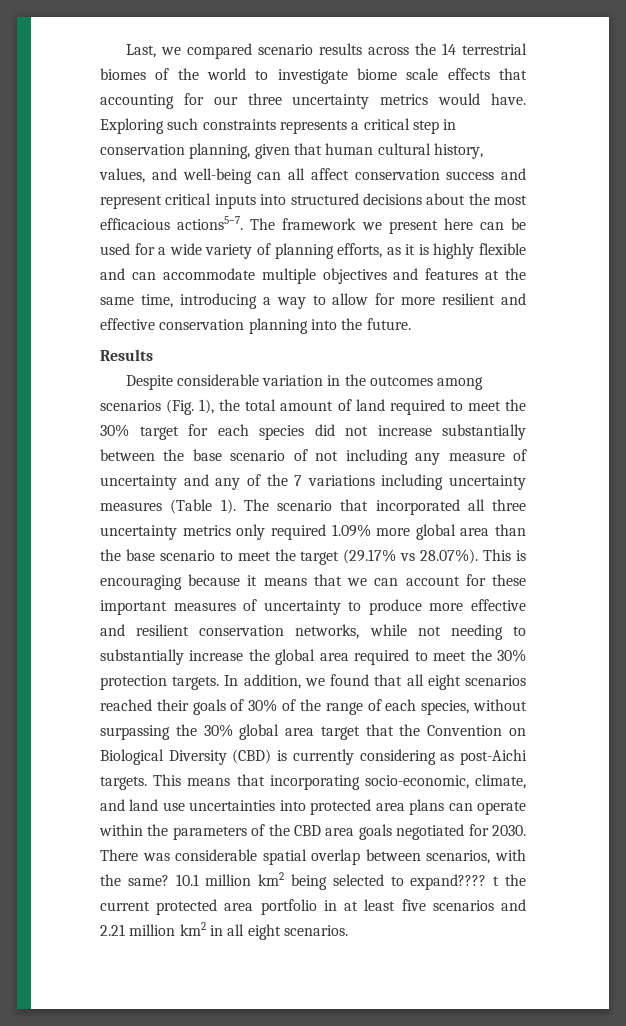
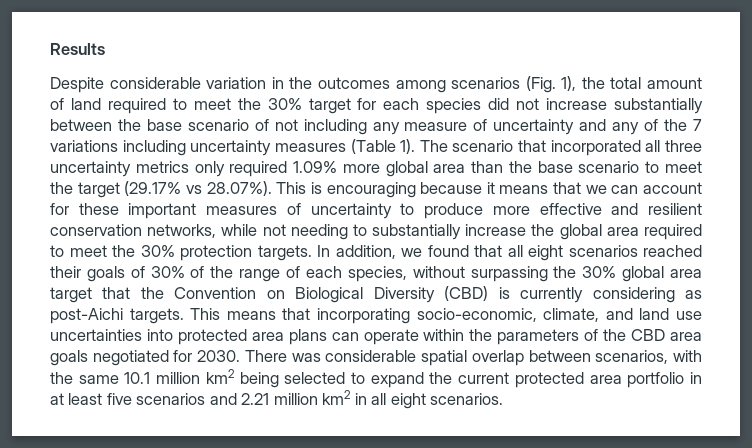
- Last, we compared scenario results across the 14 terrestrial biomes of the world to investigate biome scale effects that accounting for our three uncertainty metrics would have. Exploring such constraints represents a critical step in conservation planning, given that human cultural history, values, and well-being can all affect conservation success and represent critical inputs into structured decisions about the most efficacious actions5–7. The framework we present here can be used for a wide variety of planning efforts, as it is highly flexible and can accommodate multiple objectives and features at the same time, introducing a way to allow for more resilient and effective conservation planning into the future.
- There was considerable spatial overlap between scenarios, with the same? 10.1 million km2 being selected to expand???? t the current protected area portfolio in at least five scenarios and 2.21 million km2 in all eight scenarios.
+ There was considerable spatial overlap between scenarios, with the same 10.1 million km2 being selected to expand the current protected area portfolio in at least five scenarios and 2.21 million km2 in all eight scenarios.

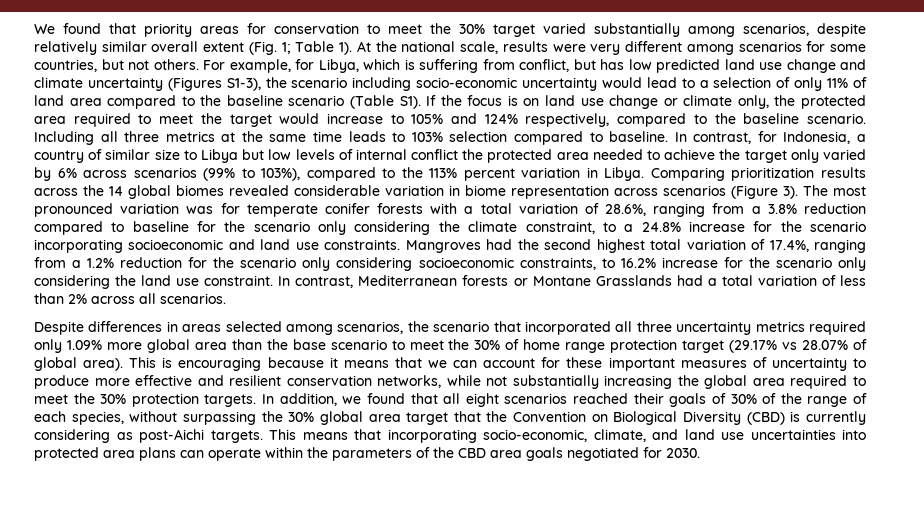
- Results
- Despite considerable variation in the outcomes among scenarios (Fig. 1), the total amount of land required to meet the 30% target for each species did not increase substantially between the base scenario of not including any measure of uncertainty and any of the 7 variations including uncertainty measures (Table 1). The scenario that incorporated all three uncertainty metrics only required 1.09% more global area than the base scenario to meet the target (29.17% vs 28.07%). This is encouraging because it means that we can account for these important measures of uncertainty to produce more effective and resilient conservation networks, while not needing to substantially increase the global area required to meet the 30% protection targets.
+ We found that priority areas for conservation to meet the 30% target varied substantially among scenarios, despite relatively similar overall extent (Fig. 1; Table 1). At the national scale, results were very different among scenarios for some countries, but not others. For example, for Libya, which is suffering from conflict, but has low predicted land use change and climate uncertainty (Figures S1-3), the scenario including socio-economic uncertainty would lead to a selection of only 11% of land area compared to the baseline scenario (Table S1). If the focus is on land use change or climate only, the protected area required to meet the target would increase to 105% and 124% respectively, compared to the baseline scenario. Including all three metrics at the same time leads to 103% selection compared to baseline. In contrast, for Indonesia, a country of similar size to Libya but low levels of internal conflict the protected area needed to achieve the target only varied by 6% across scenarios (99% to 103%), compared to the 113% percent variation in Libya. Comparing prioritization results across the 14 global biomes revealed considerable variation in biome representation across scenarios (Figure 3). The most pronounced variation was for temperate conifer forests with a total variation of 28.6%, ranging from a 3.8% reduction compared to baseline for the scenario only considering the climate constraint, to a 24.8% increase for the scenario incorporating socioeconomic and land use constraints. Mangroves had the second highest total variation of 17.4%, ranging from a 1.2% reduction for the scenario only considering socioeconomic constraints, to 16.2% increase for the scenario only considering the land use constraint. In contrast, Mediterranean forests or Montane Grasslands had a total variation of less than 2% across all scenarios.
+ Despite differences in areas selected among scenarios, the scenario that incorporated all three uncertainty metrics required only 1.09% more global area than the base scenario to meet the 30% of home range protection target (29.17% vs 28.07% of global area). This is encouraging because it means that we can account for these important measures of uncertainty to produce more effective and resilient conservation networks, while not substantially increasing the global area required to meet the 30% protection targets.
- There was considerable spatial overlap between scenarios, with the same 10.1 million km2 being selected to expand the current protected area portfolio in at least five scenarios and 2.21 million km2 in all eight scenarios.

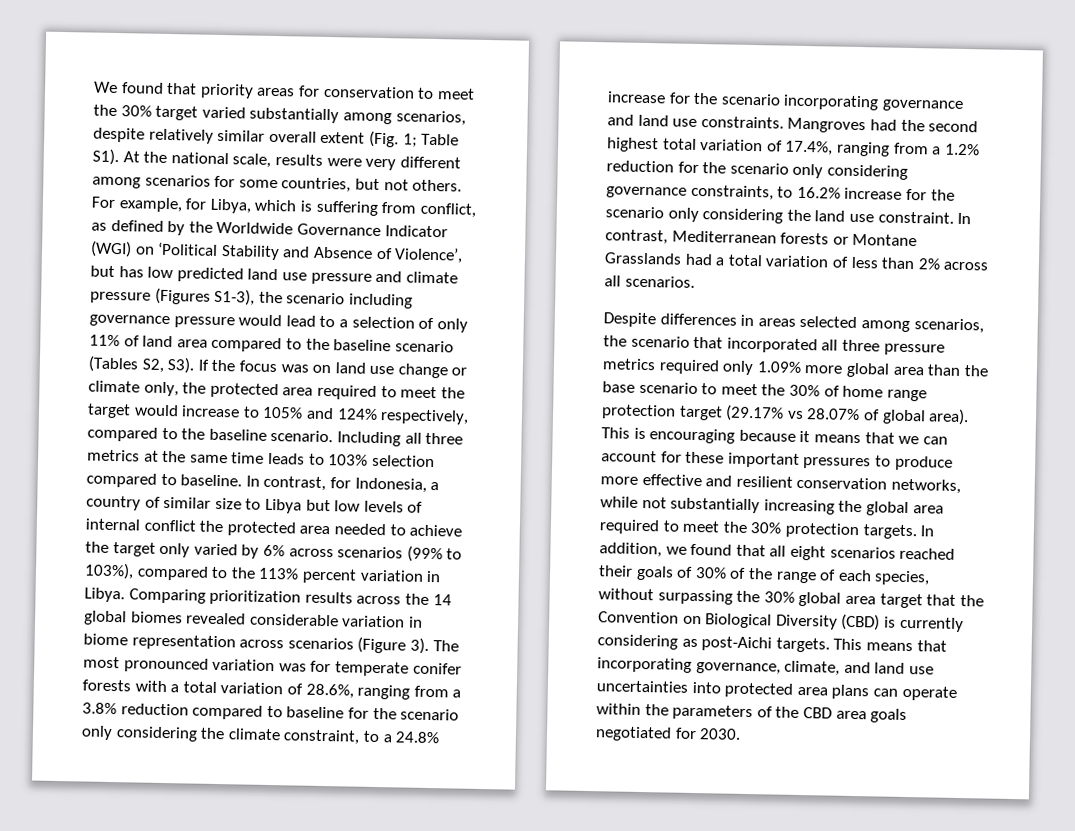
- We found that priority areas for conservation to meet the 30% target varied substantially among scenarios, despite relatively similar overall extent (Fig. 1; Table 1). At the national scale, results were very different among scenarios for some countries, but not others.
+ We found that priority areas for conservation to meet the 30% target varied substantially among scenarios, despite relatively similar overall extent (Fig. 1; Table S1). At the national scale, results were very different among scenarios for some countries, but not others.
- For example, for Libya, which is suffering from conflict, but has low predicted land use change and climate uncertainty (Figures S1-3), the scenario including socio-economic uncertainty would lead to a selection of only 11% of land area compared to the baseline scenario (Table S1). If the focus is on land use change or climate only, the protected area required to meet the target would increase to 105% and 124% respectively, compared to the baseline scenario.
+ For example, for Libya, which is suffering from conflict, as defined by the Worldwide Governance Indicator (WGI) on ‘Political Stability and Absence of Violence’, but has low predicted land use pressure and climate pressure (Figures S1-3), the scenario including governance pressure would lead to a selection of only 11% of land area compared to the baseline scenario (Tables S2, S3). If the focus was on land use change or climate only, the protected area required to meet the target would increase to 105% and 124% respectively, compared to the baseline scenario.
- The most pronounced variation was for temperate conifer forests with a total variation of 28.6%, ranging from a 3.8% reduction compared to baseline for the scenario only considering the climate constraint, to a 24.8% increase for the scenario incorporating socioeconomic and land use constraints.
+ The most pronounced variation was for temperate conifer forests with a total variation of 28.6%, ranging from a 3.8% reduction compared to baseline for the scenario only considering the climate constraint, to a 24.8% increase for the scenario incorporating governance and land use constraints.
- Mangroves had the second highest total variation of 17.4%, ranging from a 1.2% reduction for the scenario only considering socioeconomic constraints, to 16.2% increase for the scenario only considering the land use constraint.
+ Mangroves had the second highest total variation of 17.4%, ranging from a 1.2% reduction for the scenario only considering governance constraints, to 16.2% increase for the scenario only considering the land use constraint.
- Despite differences in areas selected among scenarios, the scenario that incorporated all three uncertainty metrics required only 1.09% more global area than the base scenario to meet the 30% of home range protection target (29.17% vs 28.07% of global area).
+ Despite differences in areas selected among scenarios, the scenario that incorporated all three pressure metrics required only 1.09% more global area than the base scenario to meet the 30% of home range protection target (29.17% vs 28.07% of global area).
- This is encouraging because it means that we can account for these important measures of uncertainty to produce more effective and resilient conservation networks, while not substantially increasing the global area required to meet the 30% protection targets.
+ This is encouraging because it means that we can account for these important pressures to produce more effective and resilient conservation networks, while not substantially increasing the global area required to meet the 30% protection targets.
- This means that incorporating socio-economic, climate, and land use uncertainties into protected area plans can operate within the parameters of the CBD area goals negotiated for 2030.
+ This means that incorporating governance, climate, and land use uncertainties into protected area plans can operate within the parameters of the CBD area goals negotiated for 2030.

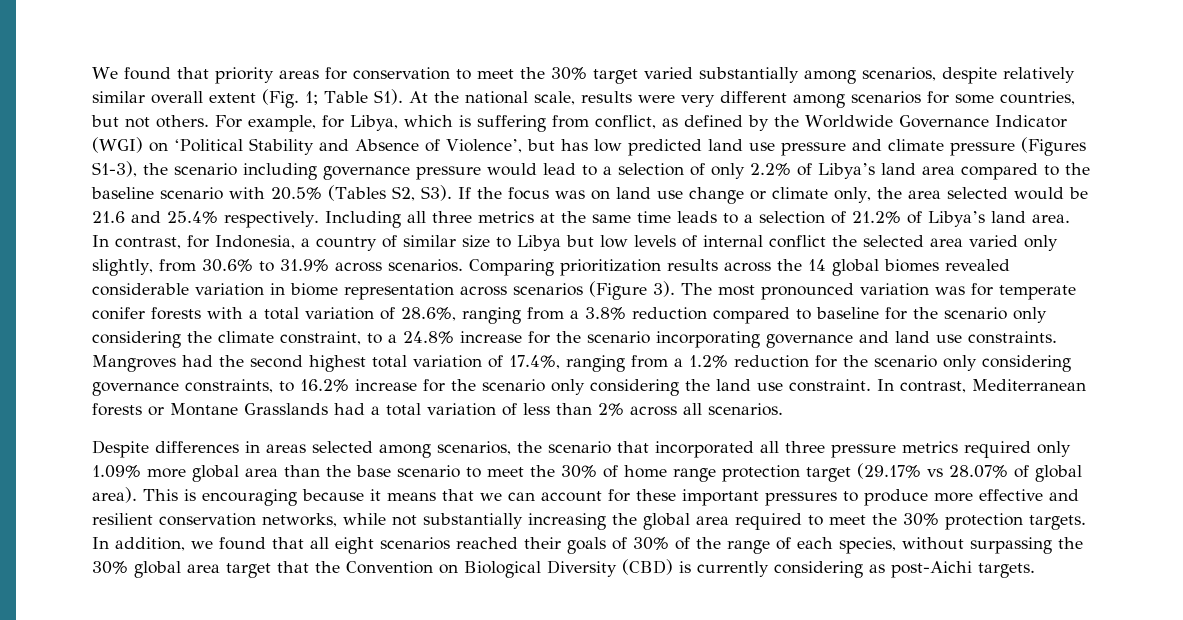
- For example, for Libya, which is suffering from conflict, as defined by the Worldwide Governance Indicator (WGI) on ‘Political Stability and Absence of Violence’, but has low predicted land use pressure and climate pressure (Figures S1-3), the scenario including governance pressure would lead to a selection of only 11% of land area compared to the baseline scenario (Tables S2, S3). If the focus was on land use change or climate only, the protected area required to meet the target would increase to 105% and 124% respectively, compared to the baseline scenario.
+ For example, for Libya, which is suffering from conflict, as defined by the Worldwide Governance Indicator (WGI) on ‘Political Stability and Absence of Violence’, but has low predicted land use pressure and climate pressure (Figures S1-3), the scenario including governance pressure would lead to a selection of only 2.2% of Libya’s land area compared to the baseline scenario with 20.5% (Tables S2, S3). If the focus was on land use change or climate only, the area selected would be 21.6 and 25.4% respectively.
- Including all three metrics at the same time leads to 103% selection compared to baseline.
+ Including all three metrics at the same time leads to a selection of 21.2% of Libya’s land area.
- In contrast, for Indonesia, a country of similar size to Libya but low levels of internal conflict the protected area needed to achieve the target only varied by 6% across scenarios (99% to 103%), compared to the 113% percent variation in Libya.
+ In contrast, for Indonesia, a country of similar size to Libya but low levels of internal conflict the selected area varied only slightly, from 30.6% to 31.9% across scenarios.
- This means that incorporating governance, climate, and land use uncertainties into protected area plans can operate within the parameters of the CBD area goals negotiated for 2030.

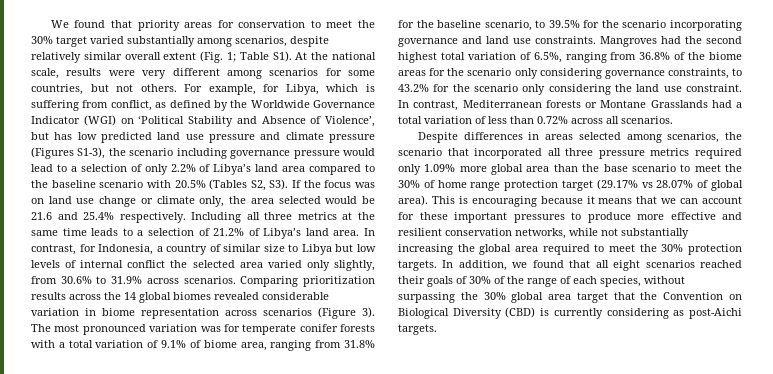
- The most pronounced variation was for temperate conifer forests with a total variation of 28.6%, ranging from a 3.8% reduction compared to baseline for the scenario only considering the climate constraint, to a 24.8% increase for the scenario incorporating governance and land use constraints.
+ The most pronounced variation was for temperate conifer forests with a total variation of 9.1% of biome area, ranging from 31.8% for the baseline scenario, to 39.5% for the scenario incorporating governance and land use constraints.
- Mangroves had the second highest total variation of 17.4%, ranging from a 1.2% reduction for the scenario only considering governance constraints, to 16.2% increase for the scenario only considering the land use constraint.
+ Mangroves had the second highest total variation of 6.5%, ranging from 36.8% of the biome areas for the scenario only considering governance constraints, to 43.2% for the scenario only considering the land use constraint.
- In contrast, Mediterranean forests or Montane Grasslands had a total variation of less than 2% across all scenarios.
+ In contrast, Mediterranean forests or Montane Grasslands had a total variation of less than 0.72% across all scenarios.

